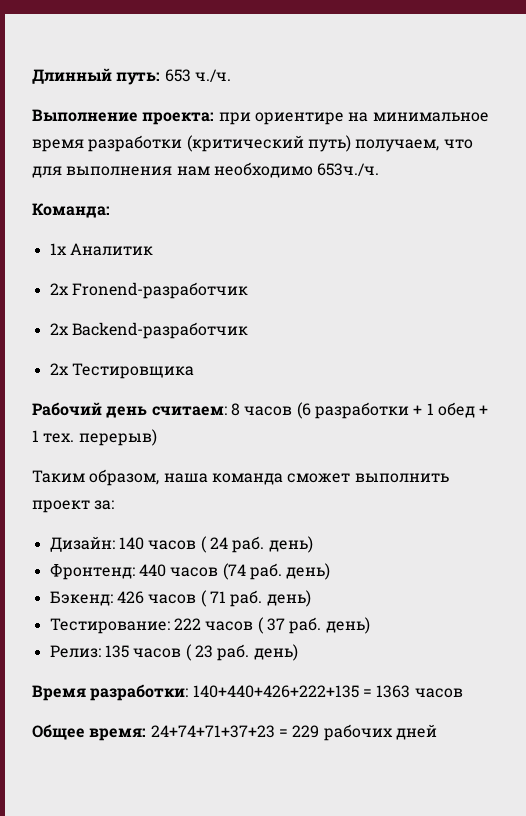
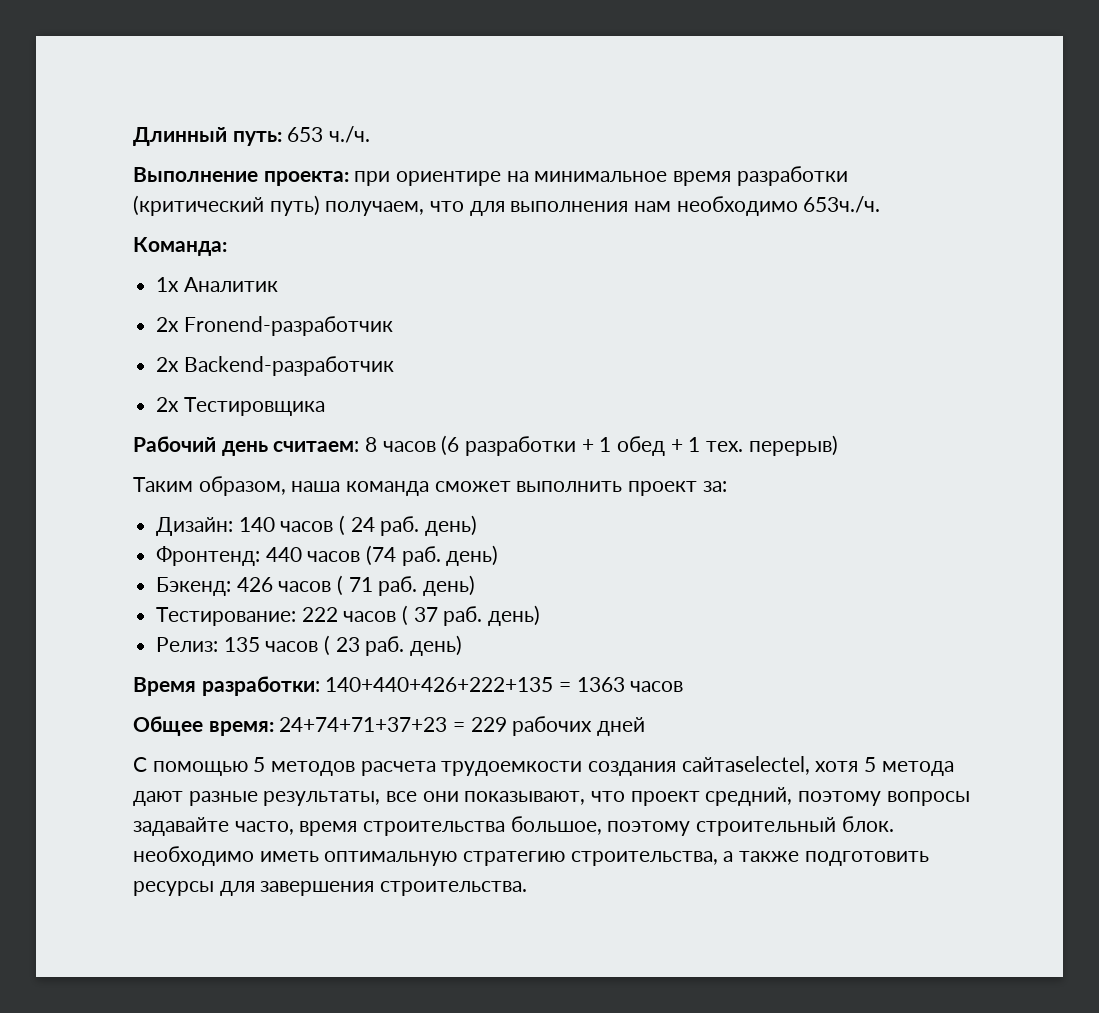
+ С помощью 5 методов расчета трудоемкости создания сайтаselectel, хотя 5 метода дают разные результаты, все они показывают, что проект средний, поэтому вопросы задавайте часто, время строительства большое, поэтому строительный блок. необходимо иметь оптимальную стратегию строительства, а также подготовить ресурсы для завершения строительства.

